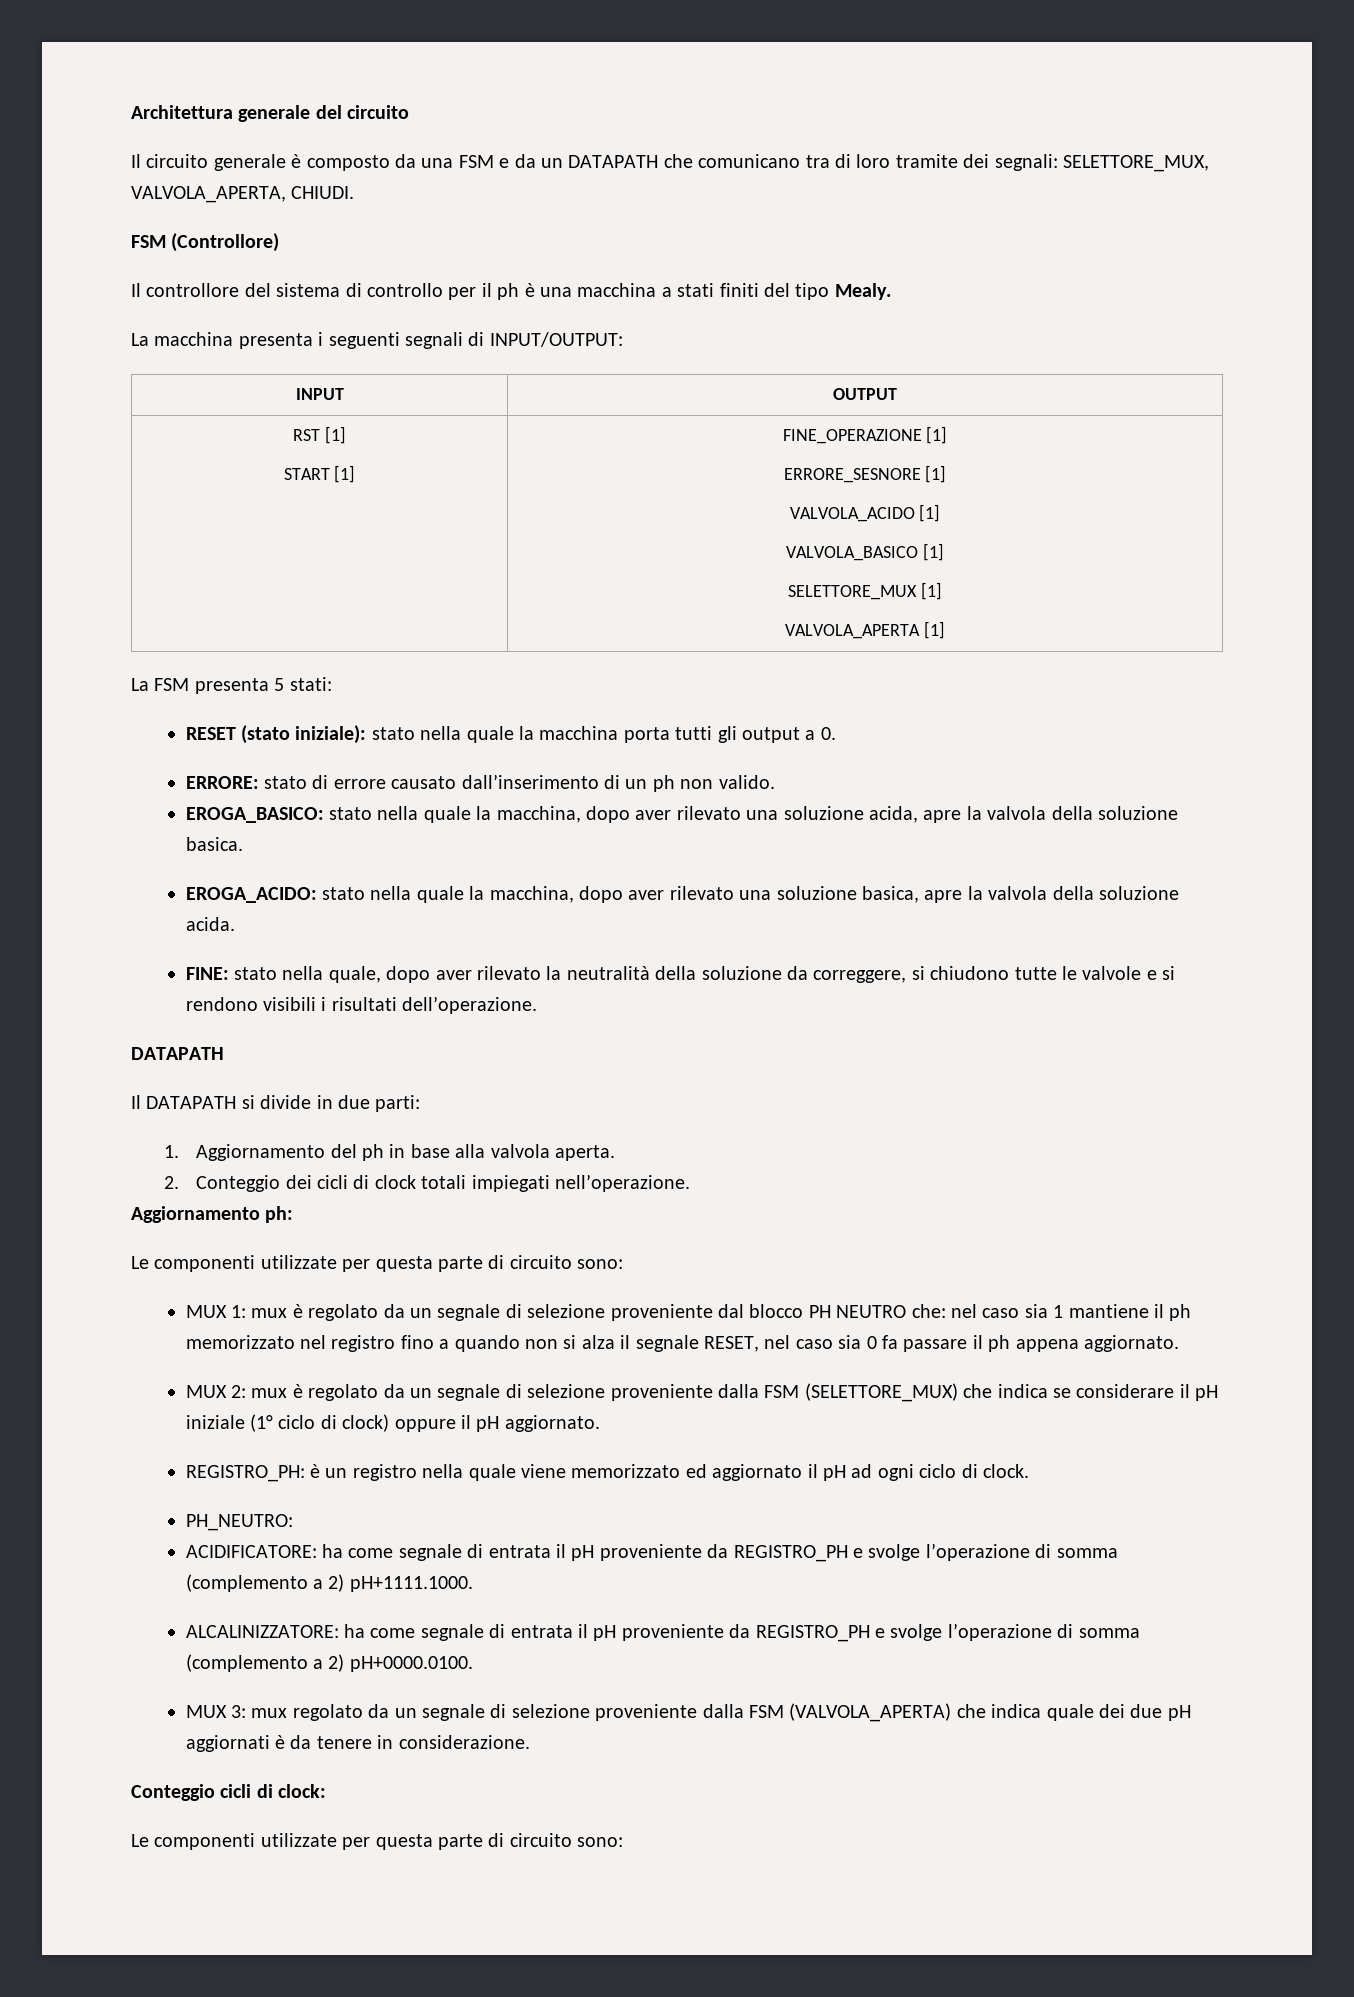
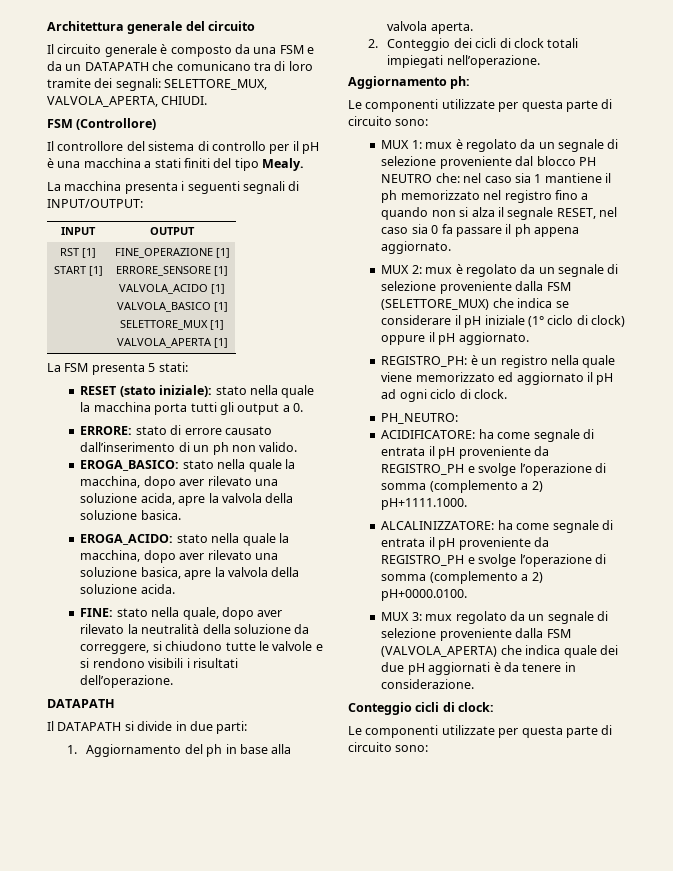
- Il controllore del sistema di controllo per il ph è una macchina a stati finiti del tipo Mealy.
+ Il controllore del sistema di controllo per il pH è una macchina a stati finiti del tipo Mealy.
  RST [1]
  START [1] | FINE_OPERAZIONE [1]
- ERRORE_SESNORE [1]
+ ERRORE_SENSORE [1]

